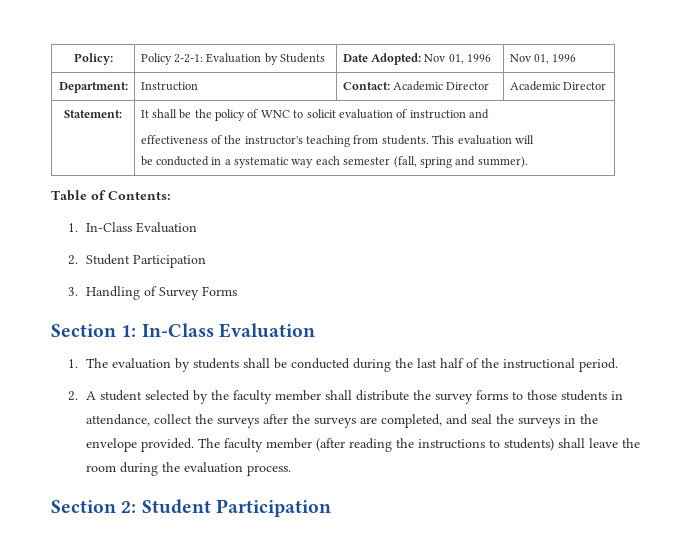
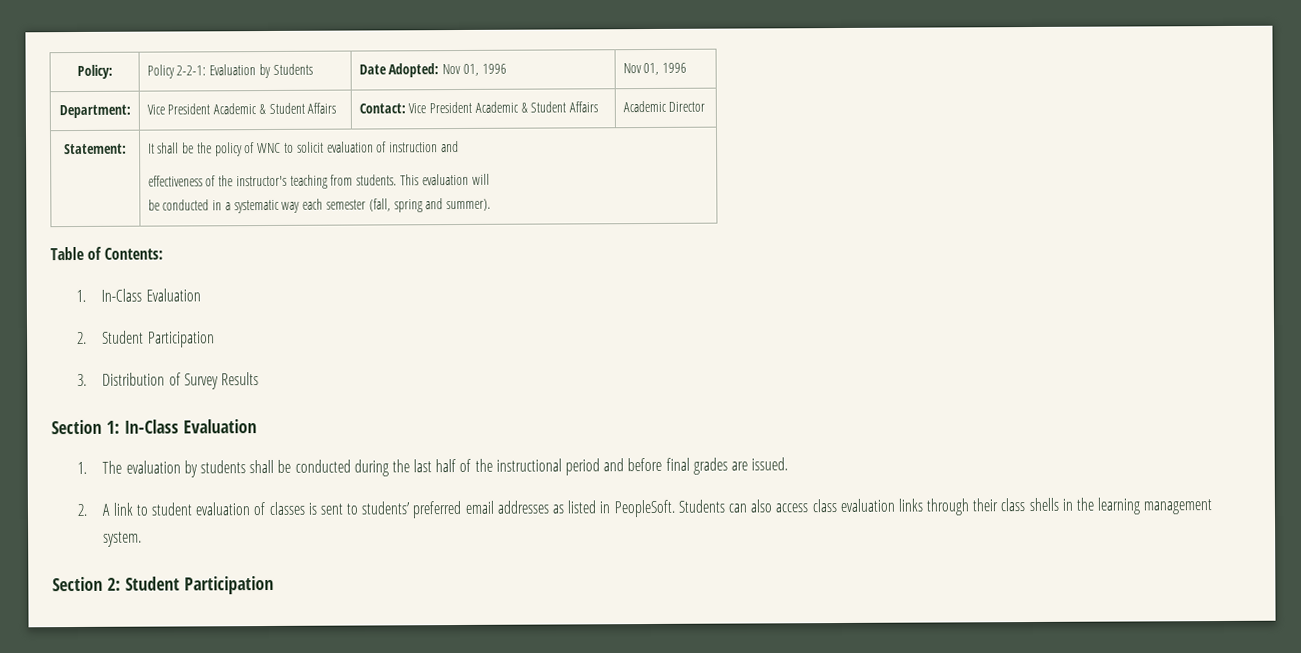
- Department: | Instruction | Contact: Academic Director | Academic Director
+ Department: | Vice President Academic & Student Affairs | Contact: Vice President Academic & Student Affairs | Academic Director
- 3. Handling of Survey Forms
+ 3. Distribution of Survey Results
- 1. The evaluation by students shall be conducted during the last half of the instructional period.
- 2. A student selected by the faculty member shall distribute the survey forms to those students in attendance, collect the surveys after the surveys are completed, and seal the surveys in the envelope provided. The faculty member (after reading the instructions to students) shall leave the room during the evaluation process.
+ 1. The evaluation by students shall be conducted during the last half of the instructional period and before final grades are issued.
+ 2. A link to student evaluation of classes is sent to students’ preferred email addresses as listed in PeopleSoft. Students can also access class evaluation links through their class shells in the learning management system.

